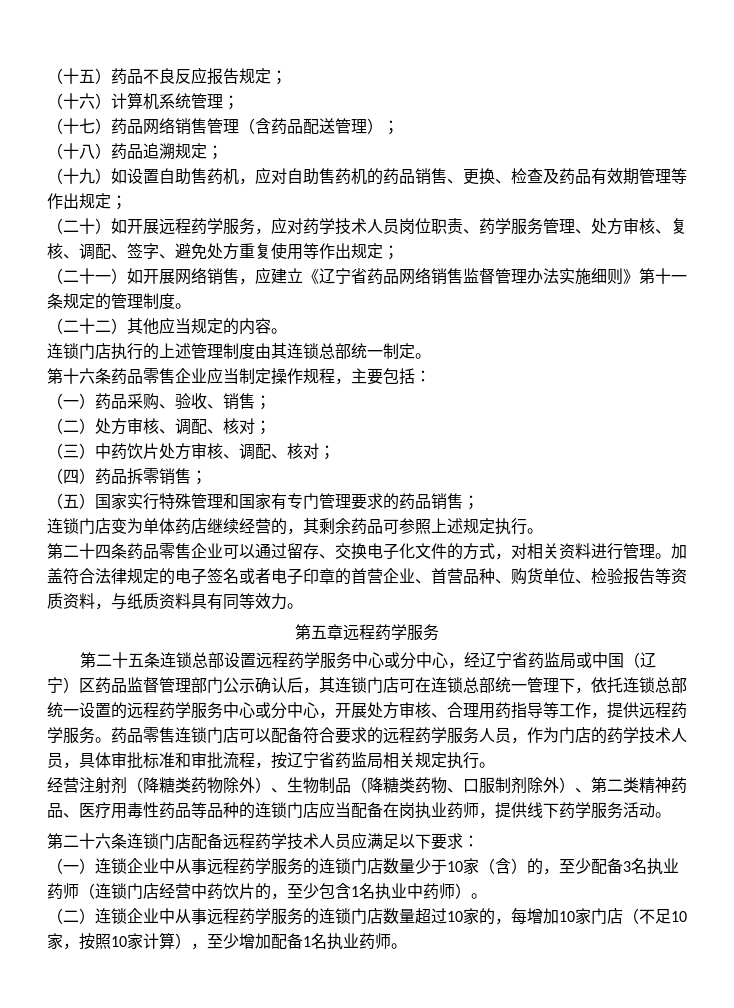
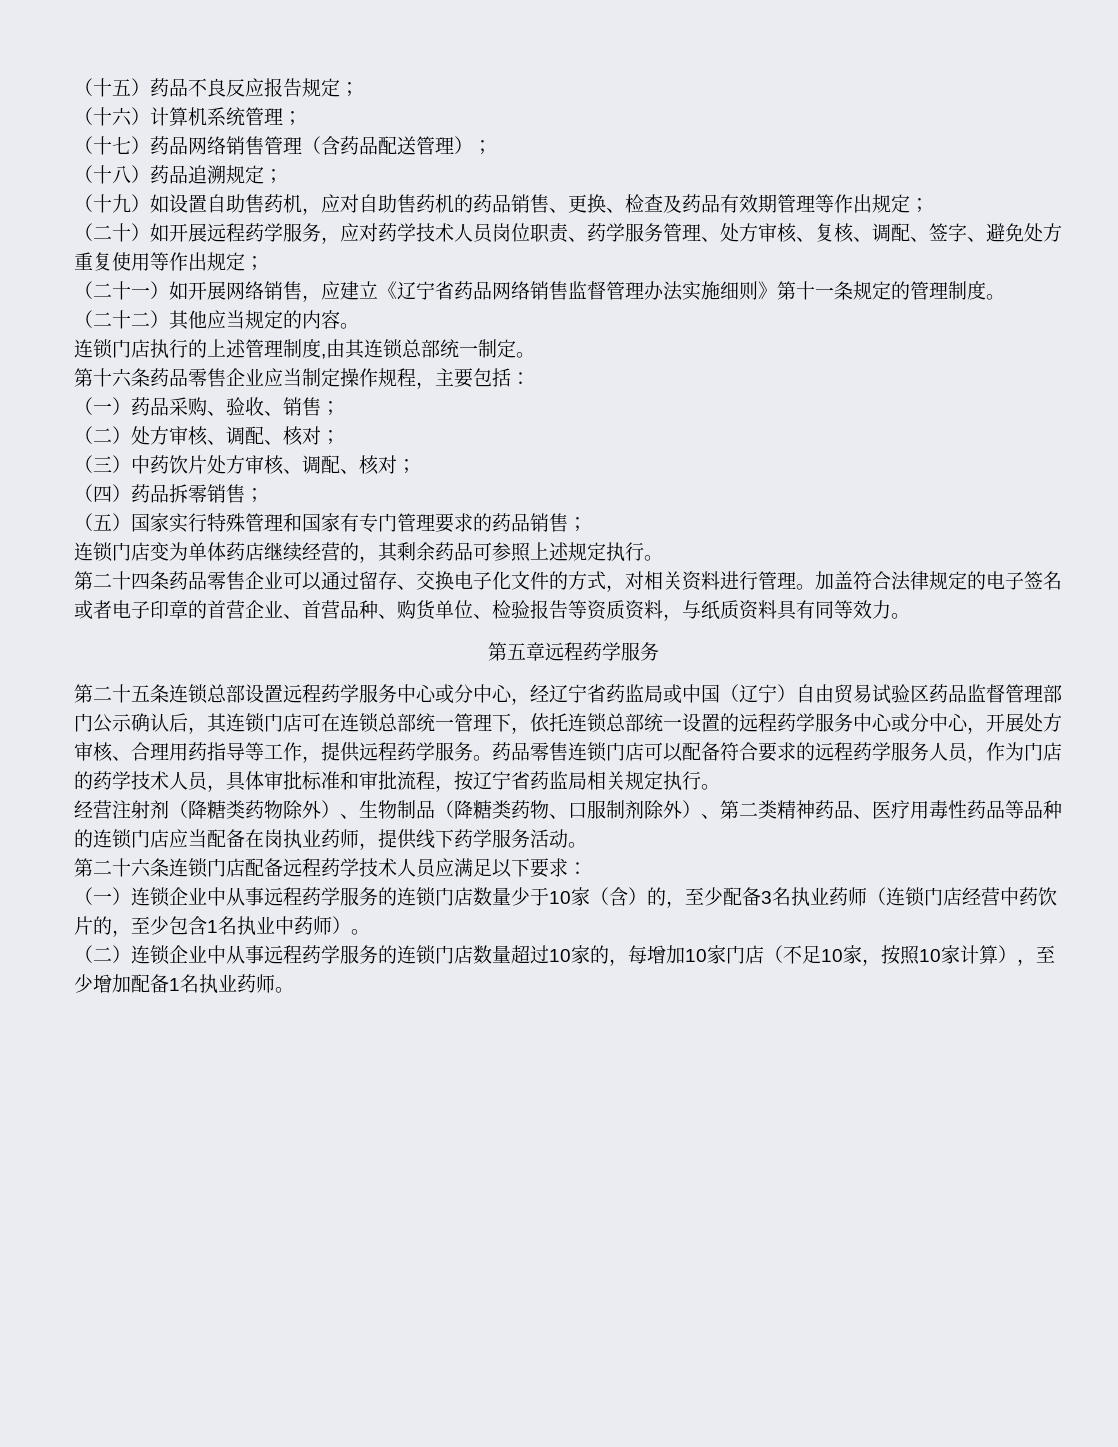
- 连锁门店执行的上述管理制度由其连锁总部统一制定。
+ 连锁门店执行的上述管理制度,由其连锁总部统一制定。
- 第二十五条连锁总部设置远程药学服务中心或分中心，经辽宁省药监局或中国（辽宁）区药品监督管理部门公示确认后，其连锁门店可在连锁总部统一管理下，依托连锁总部统一设置的远程药学服务中心或分中心，开展处方审核、合理用药指导等工作，提供远程药学服务。
+ 第二十五条连锁总部设置远程药学服务中心或分中心，经辽宁省药监局或中国（辽宁）自由贸易试验区药品监督管理部门公示确认后，其连锁门店可在连锁总部统一管理下，依托连锁总部统一设置的远程药学服务中心或分中心，开展处方审核、合理用药指导等工作，提供远程药学服务。

